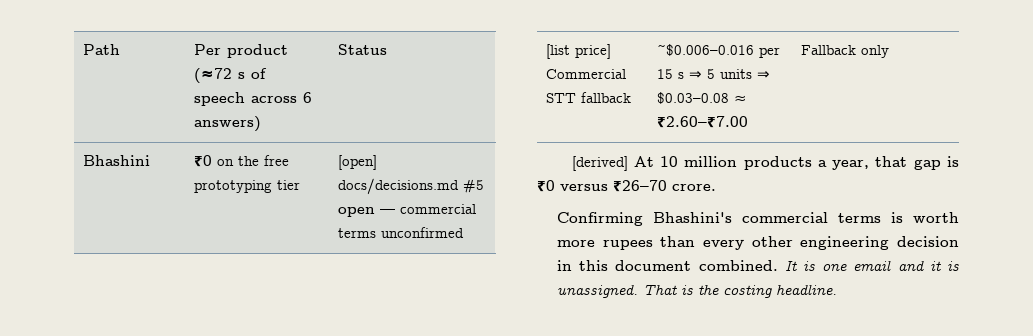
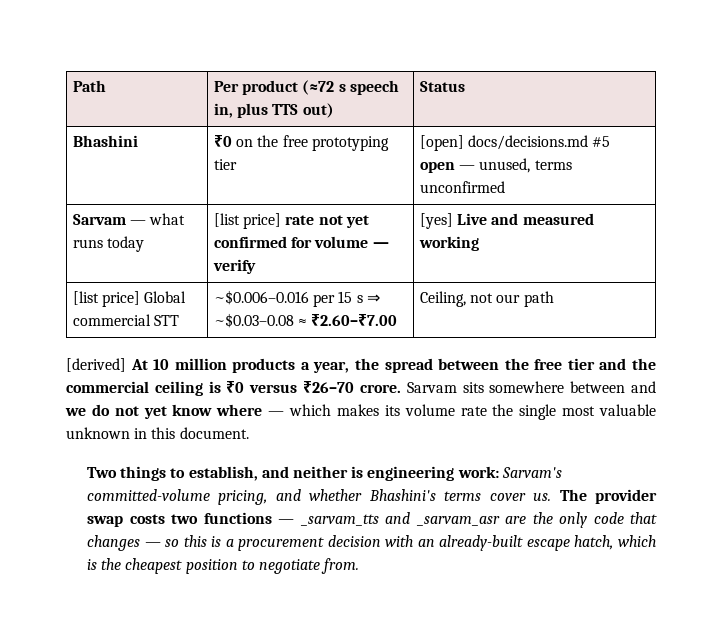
- Path | Per product (≈72 s of speech across 6 answers) | Status
+ Path | Per product (≈72 s speech in, plus TTS out) | Status
- Bhashini | ₹0 on the free prototyping tier | [open] docs/decisions.md #5 open — commercial terms unconfirmed
+ Bhashini | ₹0 on the free prototyping tier | [open] docs/decisions.md #5 open — unused, terms unconfirmed
- [list price] Commercial STT fallback | ~$0.006–0.016 per 15 s ⇒ 5 units ⇒ $0.03–0.08 ≈ ₹2.60–₹7.00 | Fallback only
+ Sarvam — what runs today | [list price] rate not yet confirmed for volume — verify | [yes] Live and measured working
+ [list price] Global commercial STT | ~$0.006–0.016 per 15 s ⇒ ~$0.03–0.08 ≈ ₹2.60–₹7.00 | Ceiling, not our path
- [derived] At 10 million products a year, that gap is ₹0 versus ₹26–70 crore.
- Confirming Bhashini's commercial terms is worth more rupees than every other engineering decision in this document combined. It is one email and it is unassigned. That is the costing headline.
+ [derived] At 10 million products a year, the spread between the free tier and the commercial ceiling is ₹0 versus ₹26–70 crore. Sarvam sits somewhere between and we do not yet know where — which makes its volume rate the single most valuable unknown in this document.
+ Two things to establish, and neither is engineering work: Sarvam's committed-volume pricing, and whether Bhashini's terms cover us. The provider swap costs two functions — _sarvam_tts and _sarvam_asr are the only code that changes — so this is a procurement decision with an already-built escape hatch, which is the cheapest position to negotiate from.

